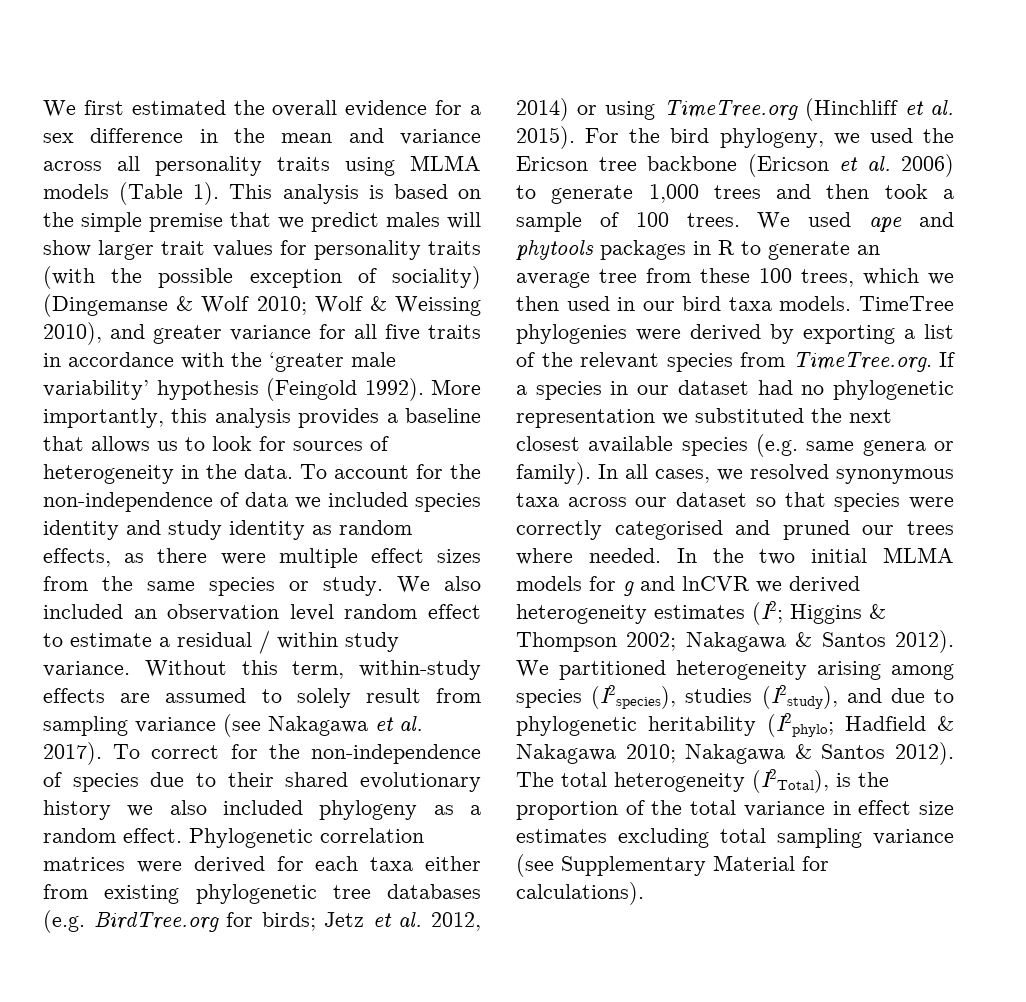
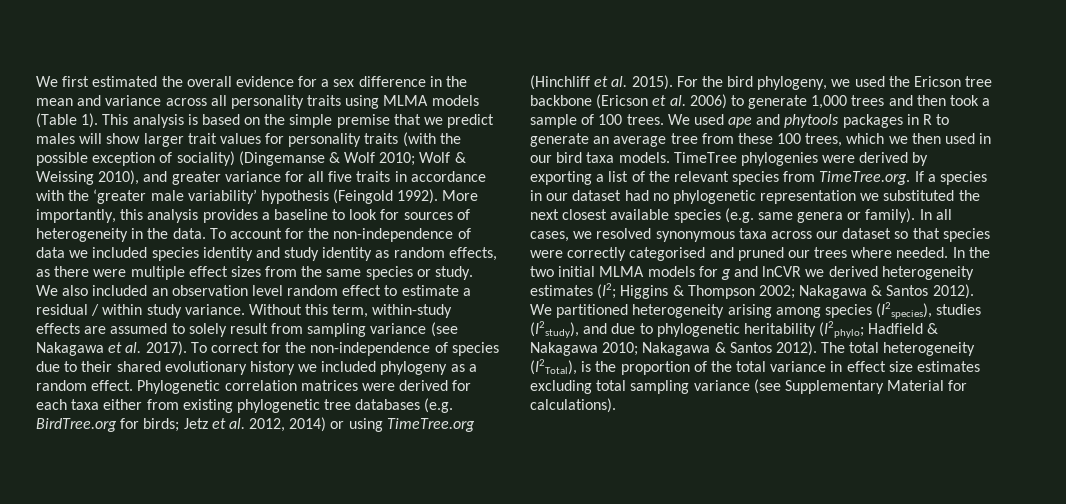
- More importantly, this analysis provides a baseline that allows us to look for sources of heterogeneity in the data.
+ More importantly, this analysis provides a baseline to look for sources of heterogeneity in the data.
- To correct for the non-independence of species due to their shared evolutionary history we also included phylogeny as a random effect.
+ To correct for the non-independence of species due to their shared evolutionary history we included phylogeny as a random effect.

